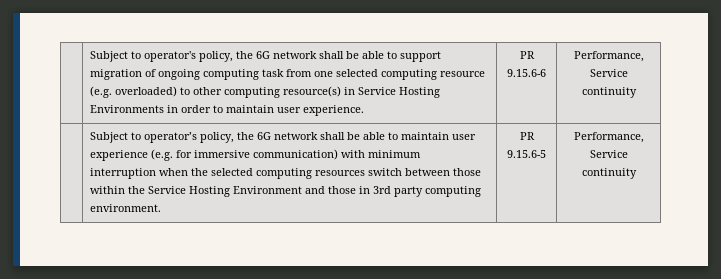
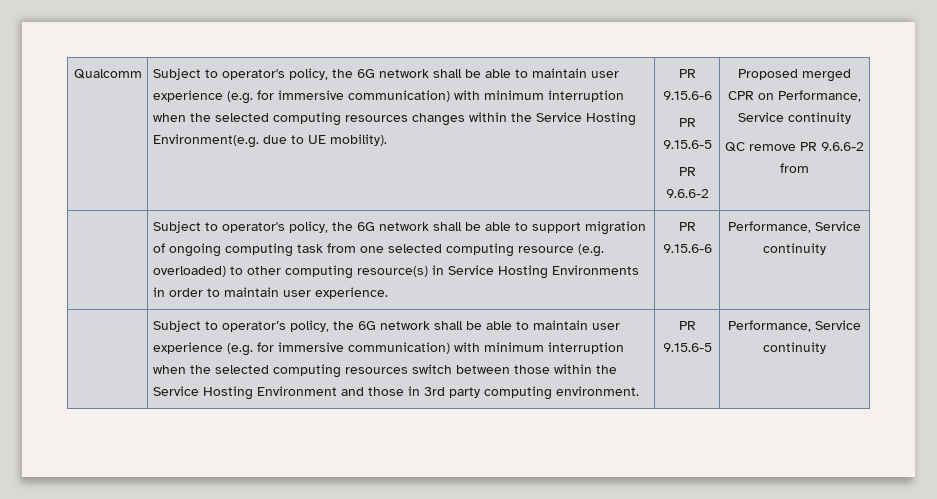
+ Qualcomm | Subject to operator's policy, the 6G network shall be able to maintain user experience (e.g. for immersive communication) with minimum interruption when the selected computing resources changes within the Service Hosting Environment(e.g. due to UE mobility). | PR 9.15.6-6
+ PR 9.15.6-5
+ PR 9.6.6-2 | Proposed merged CPR on Performance, Service continuity
+ QC remove PR 9.6.6-2 from

